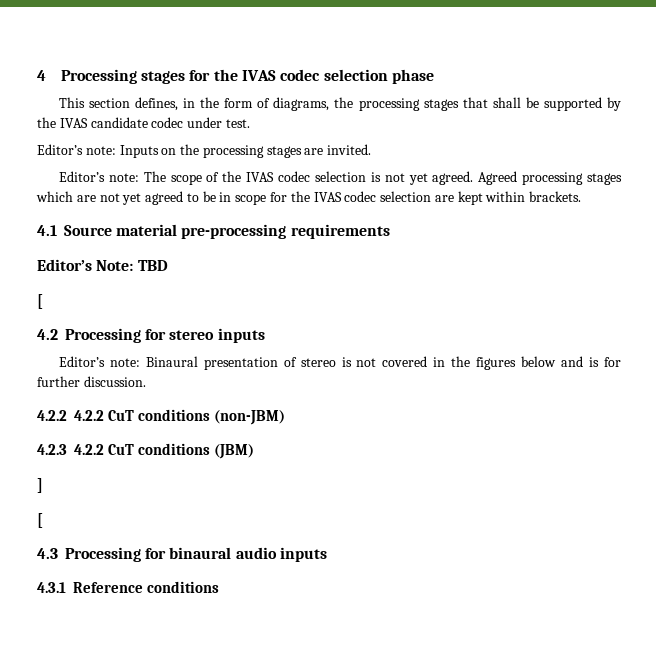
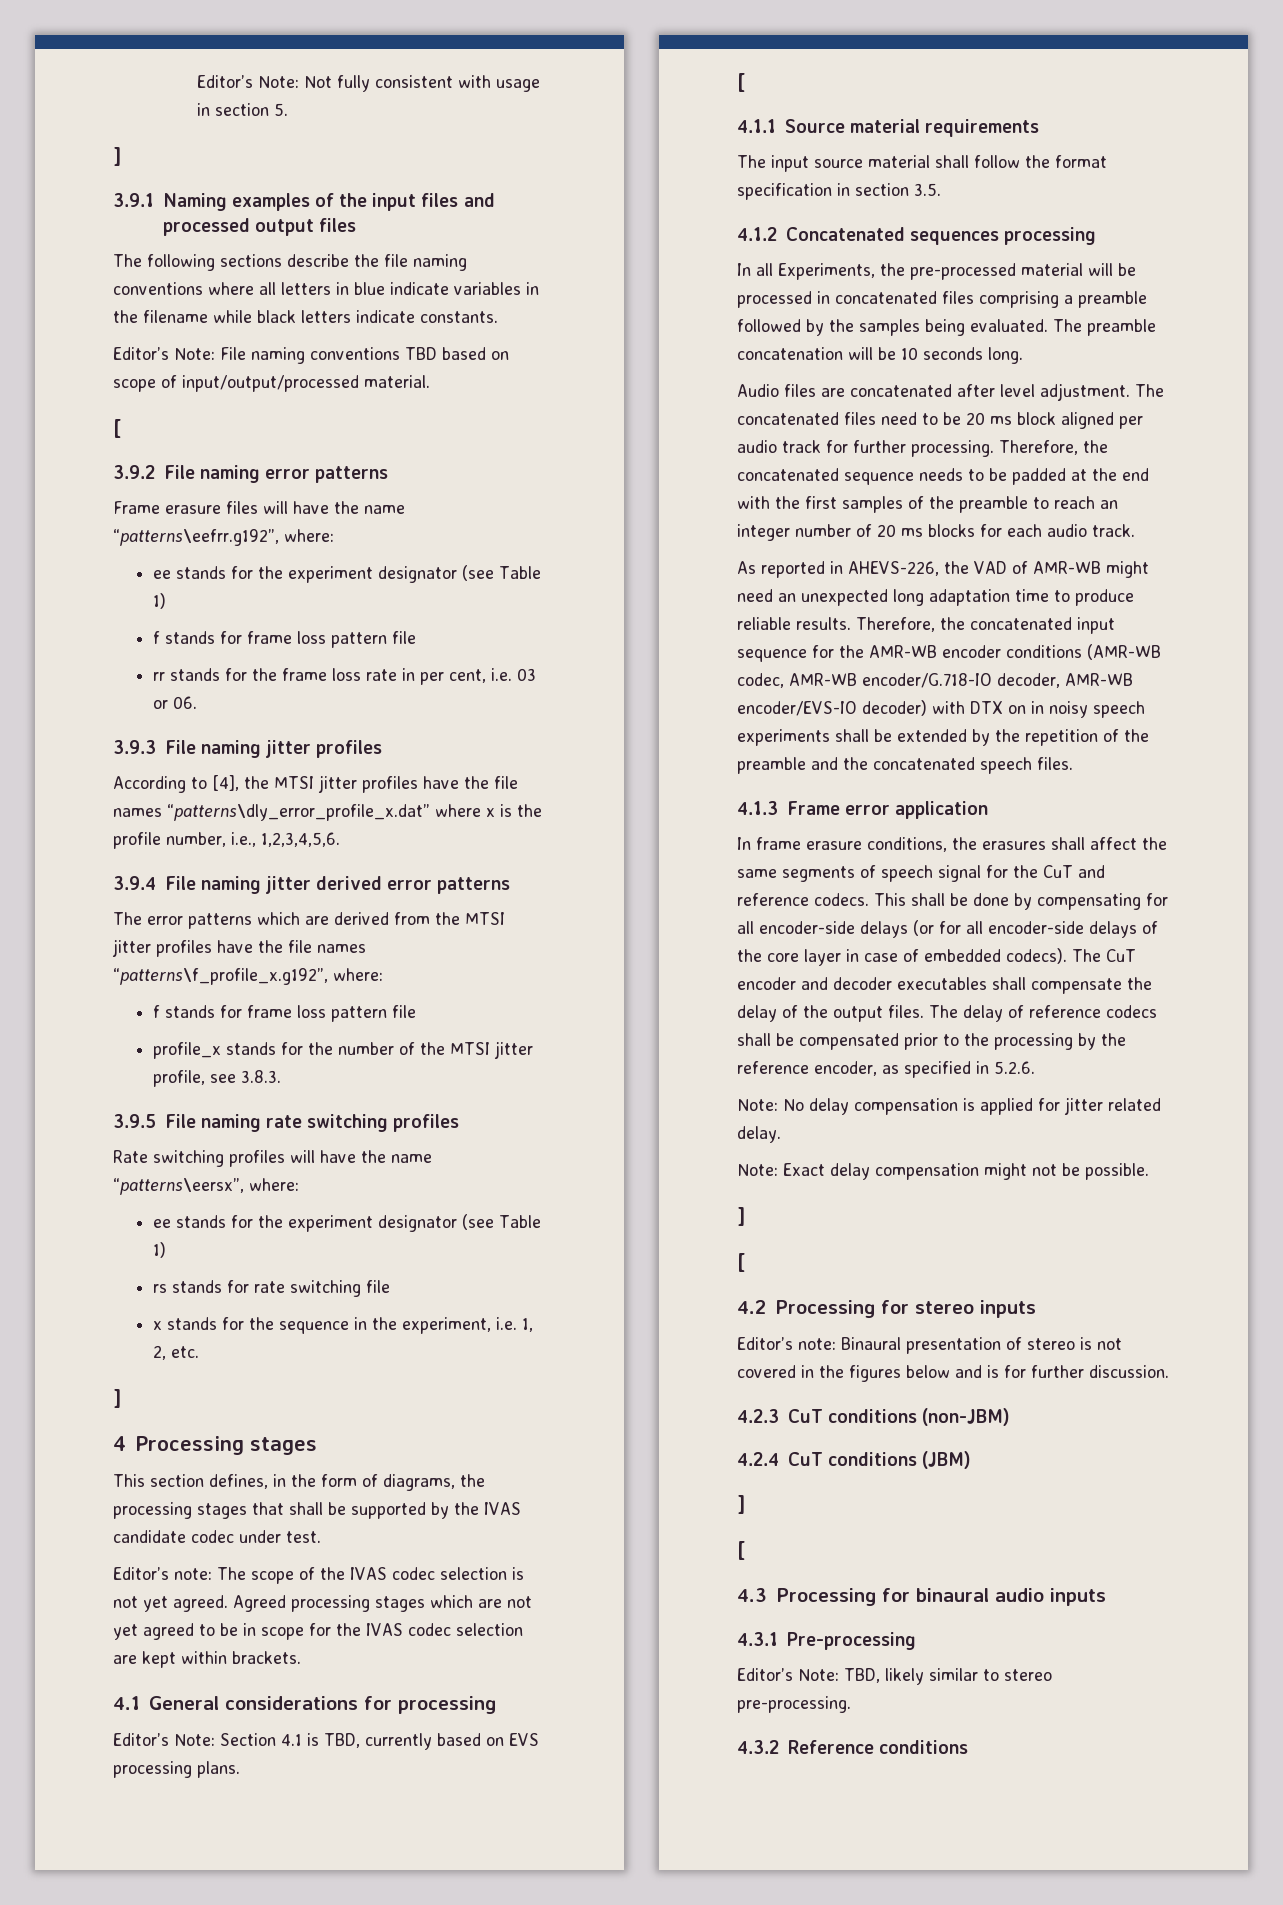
- 4 Processing stages for the IVAS codec selection phase
+ Editor’s Note: Not fully consistent with usage in section 5.
+ ]
+ 3.9.1 Naming examples of the input files and processed output files
+ The following sections describe the file naming conventions where all letters in blue indicate variables in the filename while black letters indicate constants.
+ Editor’s Note: File naming conventions TBD based on scope of input/output/processed material.
+ [
+ 3.9.2 File naming error patterns
+ Frame erasure files will have the name “patterns\eefrr.g192”, where:
+ ee stands for the experiment designator (see Table 1)
+ f stands for frame loss pattern file
+ rr stands for the frame loss rate in per cent, i.e. 03 or 06.
+ 3.9.3 File naming jitter profiles
+ According to [4], the MTSI jitter profiles have the file names “patterns\dly_error_profile_x.dat” where x is the profile number, i.e., 1,2,3,4,5,6.
+ 3.9.4 File naming jitter derived error patterns
+ The error patterns which are derived from the MTSI jitter profiles have the file names “patterns\f_profile_x.g192”, where:
+ f stands for frame loss pattern file
+ profile_x stands for the number of the MTSI jitter profile, see 3.8.3.
+ 3.9.5 File naming rate switching profiles
+ Rate switching profiles will have the name “patterns\eersx”, where:
+ ee stands for the experiment designator (see Table 1)
+ rs stands for rate switching file
+ x stands for the sequence in the experiment, i.e. 1, 2, etc.
+ ]
+ 4 Processing stages
- Editor’s note: Inputs on the processing stages are invited.
- 4.1 Source material pre-processing requirements
- Editor’s Note: TBD
+ 4.1 General considerations for processing
+ Editor’s Note: Section 4.1 is TBD, currently based on EVS processing plans.
+ [
+ 4.1.1 Source material requirements
+ The input source material shall follow the format specification in section 3.5.
+ 4.1.2 Concatenated sequences processing
+ In all Experiments, the pre-processed material will be processed in concatenated files comprising a preamble followed by the samples being evaluated. The preamble concatenation will be 10 seconds long.
+ Audio files are concatenated after level adjustment. The concatenated files need to be 20 ms block aligned per audio track for further processing. Therefore, the concatenated sequence needs to be padded at the end with the first samples of the preamble to reach an integer number of 20 ms blocks for each audio track.
+ As reported in AHEVS-226, the VAD of AMR-WB might need an unexpected long adaptation time to produce reliable results. Therefore, the concatenated input sequence for the AMR-WB encoder conditions (AMR-WB codec, AMR-WB encoder/G.718-IO decoder, AMR-WB encoder/EVS-IO decoder) with DTX on in noisy speech experiments shall be extended by the repetition of the preamble and the concatenated speech files.
+ 4.1.3 Frame error application
+ In frame erasure conditions, the erasures shall affect the same segments of speech signal for the CuT and reference codecs. This shall be done by compensating for all encoder-side delays (or for all encoder-side delays of the core layer in case of embedded codecs). The CuT encoder and decoder executables shall compensate the delay of the output files. The delay of reference codecs shall be compensated prior to the processing by the reference encoder, as specified in 5.2.6.
+ Note: No delay compensation is applied for jitter related delay.
+ Note: Exact delay compensation might not be possible.
+ ]
- 4.2.2 4.2.2 CuT conditions (non-JBM)
+ 4.2.3 CuT conditions (non-JBM)
- 4.2.3 4.2.2 CuT conditions (JBM)
+ 4.2.4 CuT conditions (JBM)
- 4.3.1 Reference conditions
+ 4.3.1 Pre-processing
+ Editor’s Note: TBD, likely similar to stereo pre-processing.
+ 4.3.2 Reference conditions

